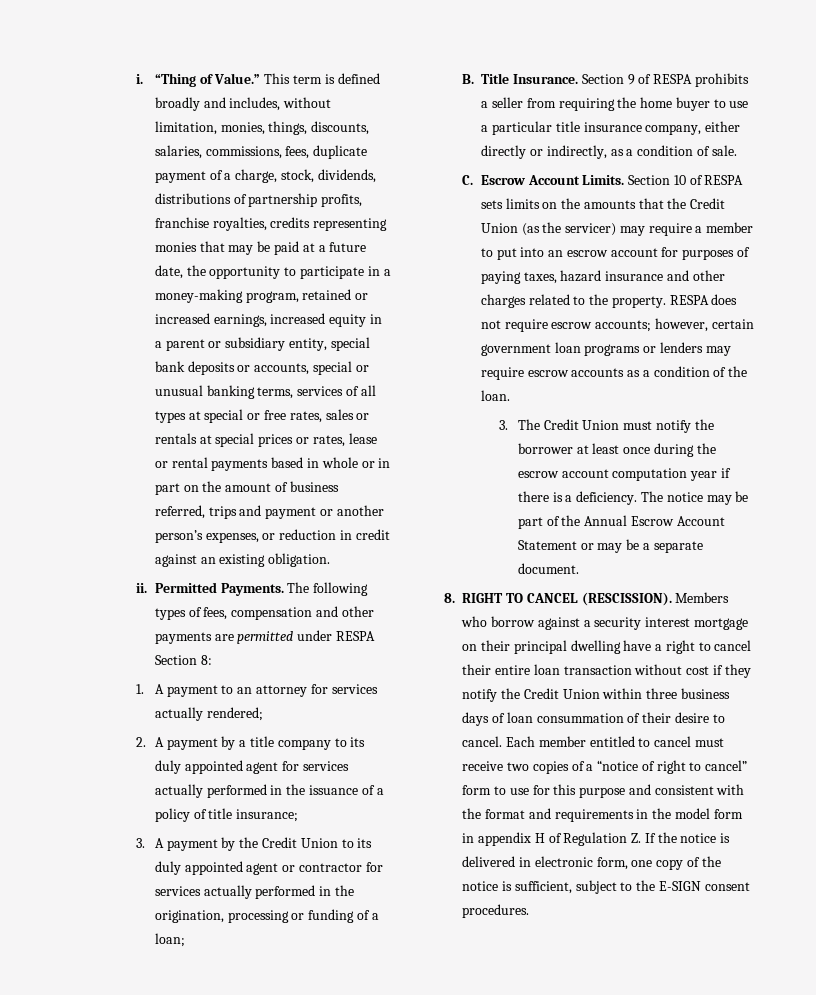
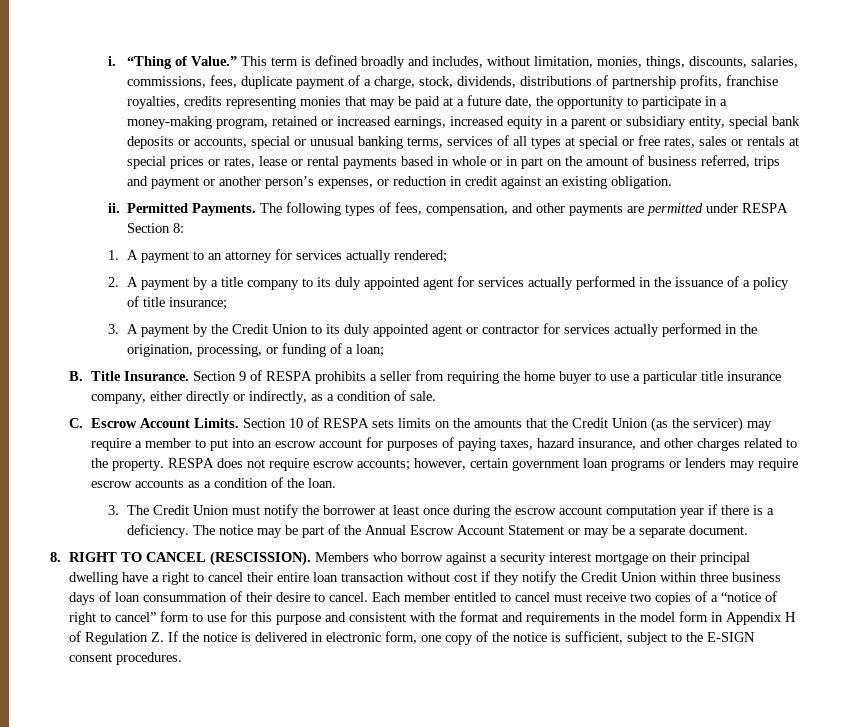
- The following types of fees, compensation and other payments are permitted under RESPA Section 8:
+ The following types of fees, compensation, and other payments are permitted under RESPA Section 8:
- 3. A payment by the Credit Union to its duly appointed agent or contractor for services actually performed in the origination, processing or funding of a loan;
+ 3. A payment by the Credit Union to its duly appointed agent or contractor for services actually performed in the origination, processing, or funding of a loan;
- Section 10 of RESPA sets limits on the amounts that the Credit Union (as the servicer) may require a member to put into an escrow account for purposes of paying taxes, hazard insurance and other charges related to the property.
+ Section 10 of RESPA sets limits on the amounts that the Credit Union (as the servicer) may require a member to put into an escrow account for purposes of paying taxes, hazard insurance, and other charges related to the property.
- Each member entitled to cancel must receive two copies of a “notice of right to cancel” form to use for this purpose and consistent with the format and requirements in the model form in appendix H of Regulation Z. If the notice is delivered in electronic form, one copy of the notice is sufficient, subject to the E-SIGN consent procedures.
+ Each member entitled to cancel must receive two copies of a “notice of right to cancel” form to use for this purpose and consistent with the format and requirements in the model form in Appendix H of Regulation Z. If the notice is delivered in electronic form, one copy of the notice is sufficient, subject to the E-SIGN consent procedures.

